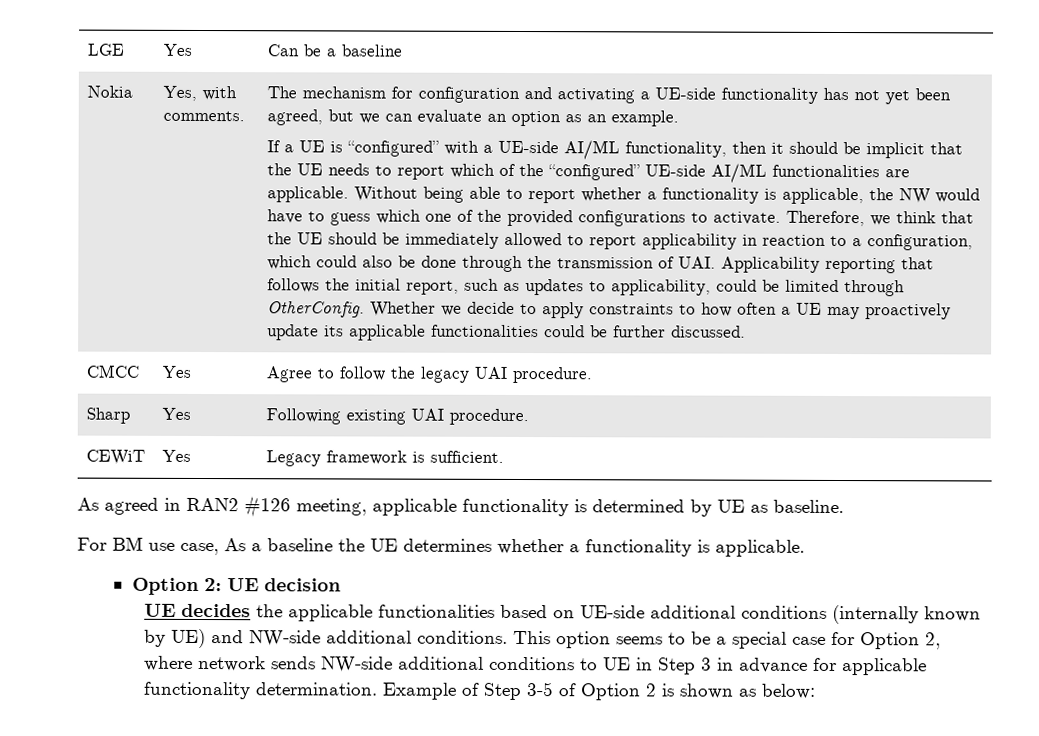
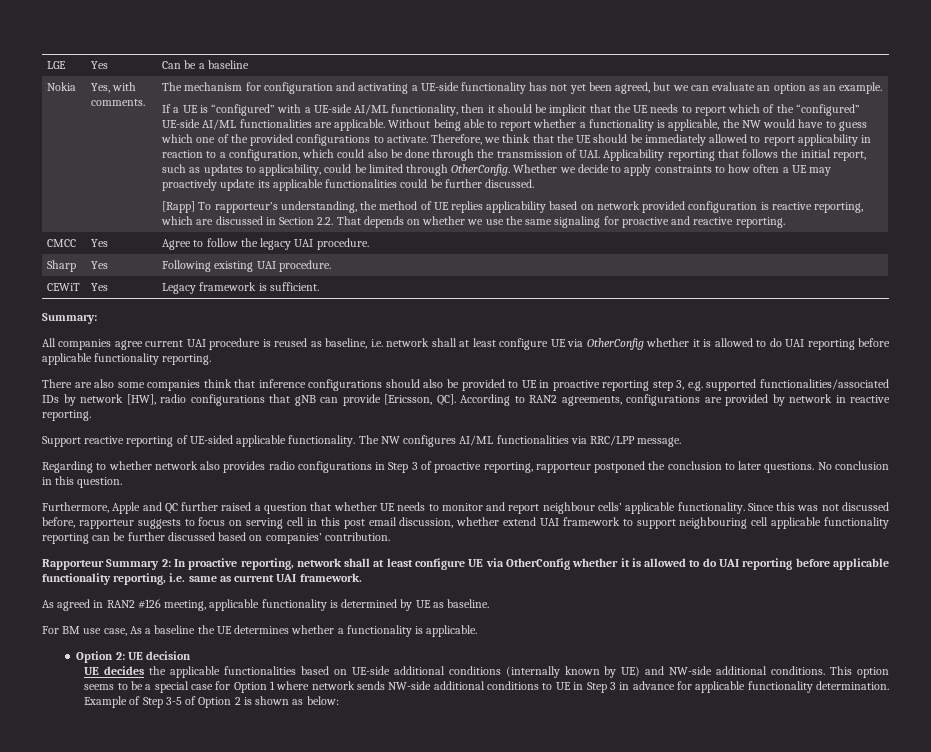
+ [Rapp] To rapporteur’s understanding, the method of UE replies applicability based on network provided configuration is reactive reporting, which are discussed in Section 2.2. That depends on whether we use the same signaling for proactive and reactive reporting.
+ Summary:
+ All companies agree current UAI procedure is reused as baseline, i.e. network shall at least configure UE via OtherConfig whether it is allowed to do UAI reporting before applicable functionality reporting.
+ There are also some companies think that inference configurations should also be provided to UE in proactive reporting step 3, e.g. supported functionalities/associated IDs by network [HW], radio configurations that gNB can provide [Ericsson, QC]. According to RAN2 agreements, configurations are provided by network in reactive reporting.
+ Support reactive reporting of UE-sided applicable functionality. The NW configures AI/ML functionalities via RRC/LPP message.
+ Regarding to whether network also provides radio configurations in Step 3 of proactive reporting, rapporteur postponed the conclusion to later questions. No conclusion in this question.
+ Furthermore, Apple and QC further raised a question that whether UE needs to monitor and report neighbour cells’ applicable functionality. Since this was not discussed before, rapporteur suggests to focus on serving cell in this post email discussion, whether extend UAI framework to support neighbouring cell applicable functionality reporting can be further discussed based on companies’ contribution.
+ Rapporteur Summary 2: In proactive reporting, network shall at least configure UE via OtherConfig whether it is allowed to do UAI reporting before applicable functionality reporting, i.e. same as current UAI framework.
- This option seems to be a special case for Option 2, where network sends NW-side additional conditions to UE in Step 3 in advance for applicable functionality determination.
+ This option seems to be a special case for Option 1 where network sends NW-side additional conditions to UE in Step 3 in advance for applicable functionality determination.

